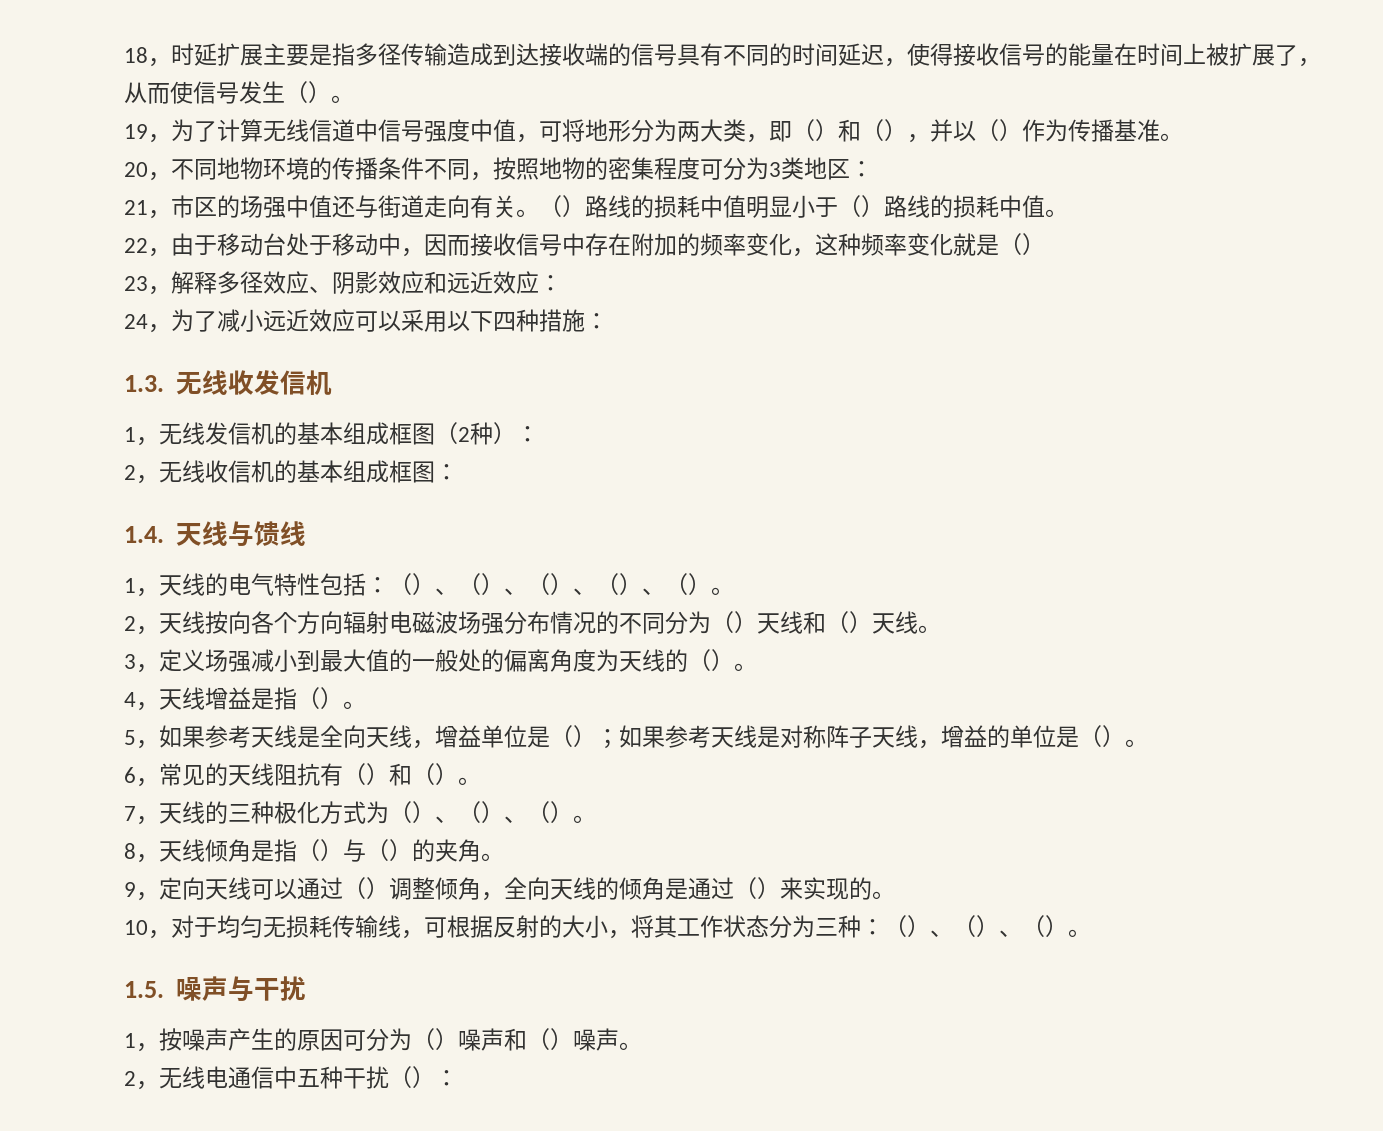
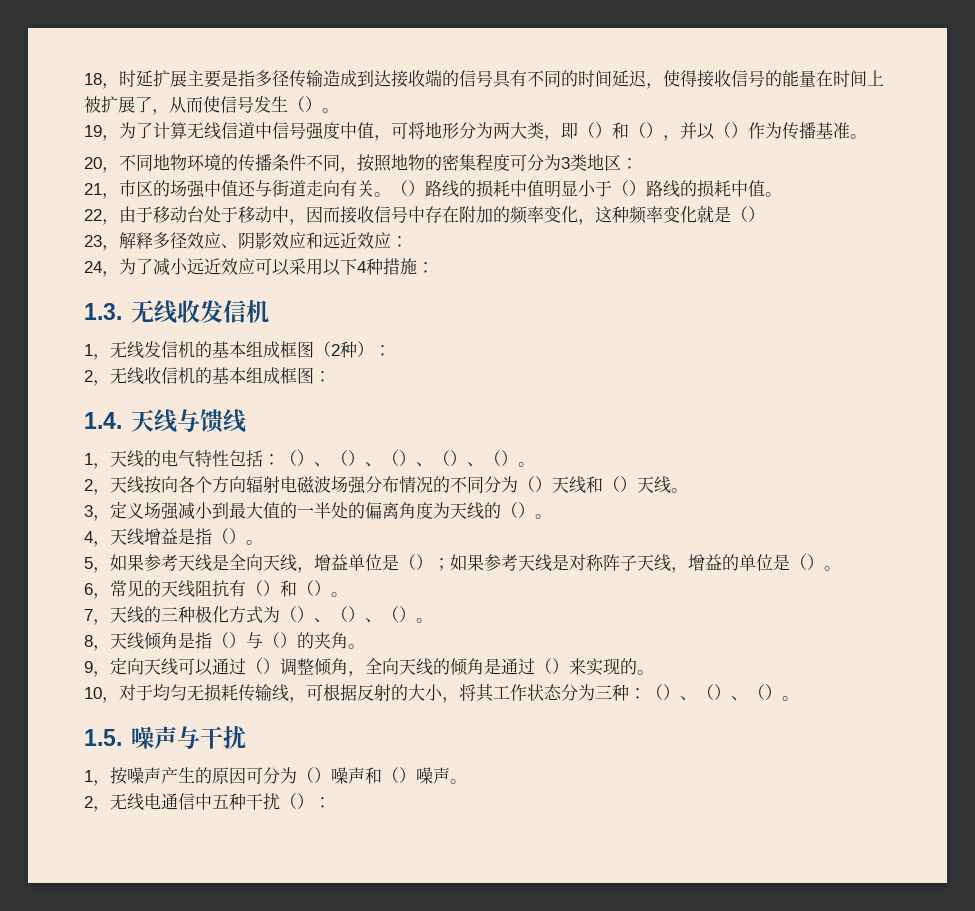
- 24，为了减小远近效应可以采用以下四种措施：
+ 24，为了减小远近效应可以采用以下4种措施：
- 3，定义场强减小到最大值的一般处的偏离角度为天线的（）。
+ 3，定义场强减小到最大值的一半处的偏离角度为天线的（）。

